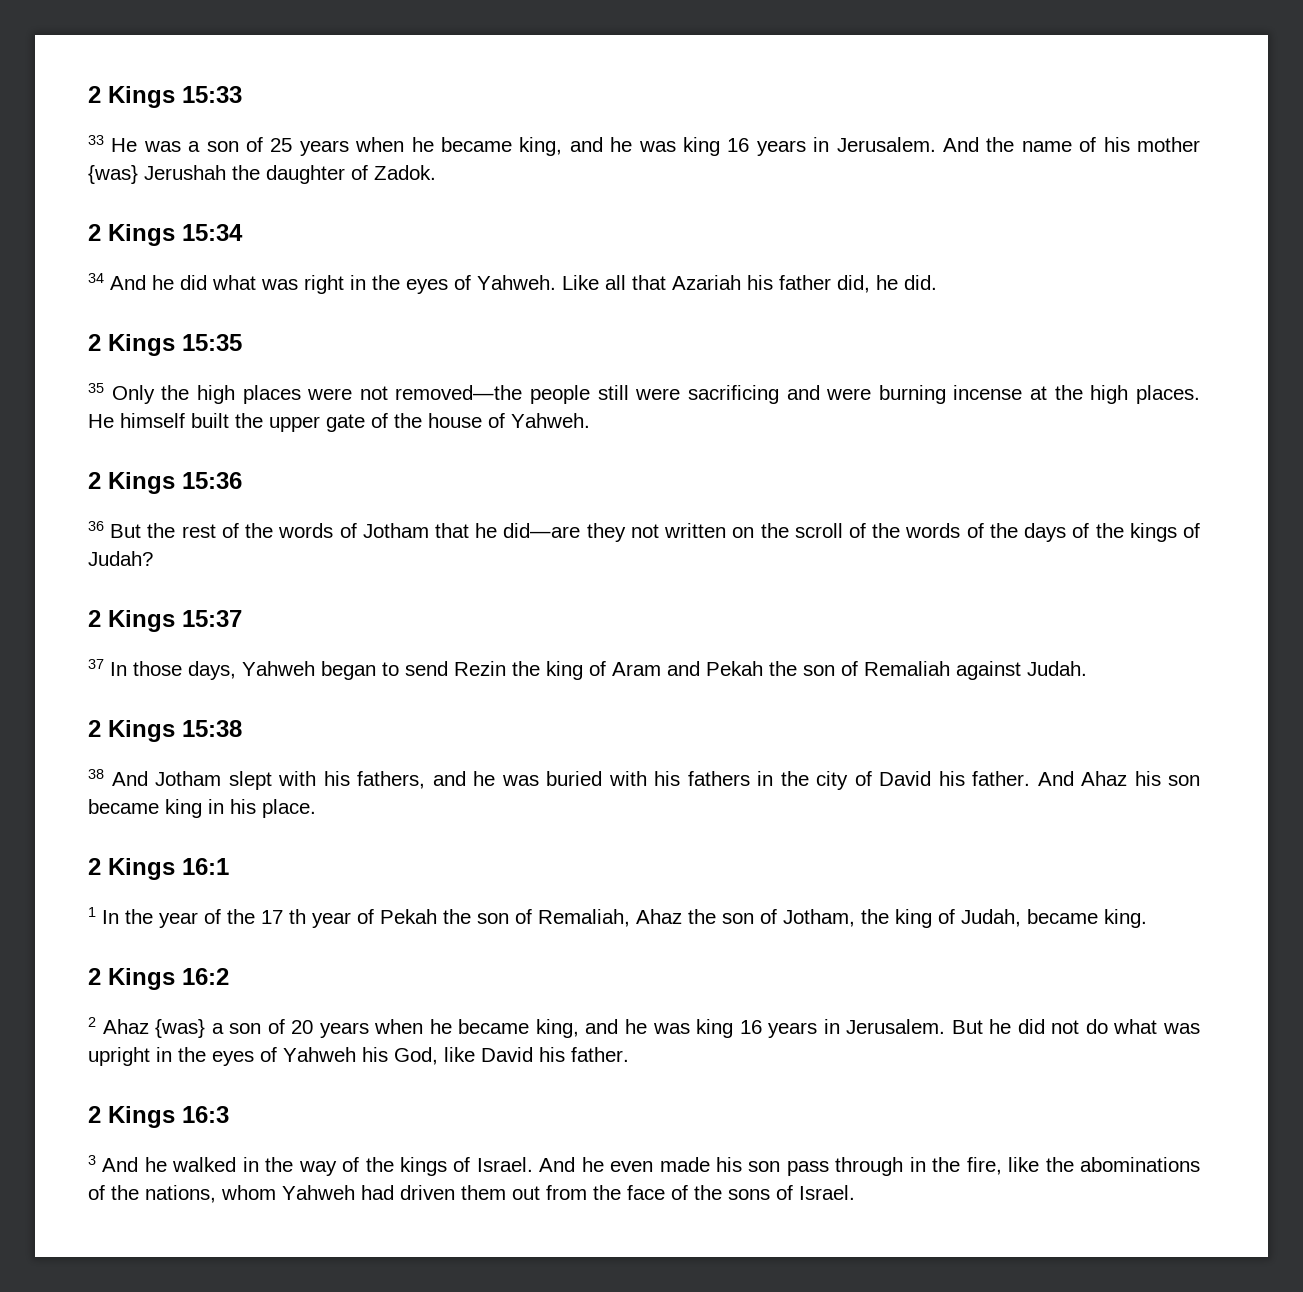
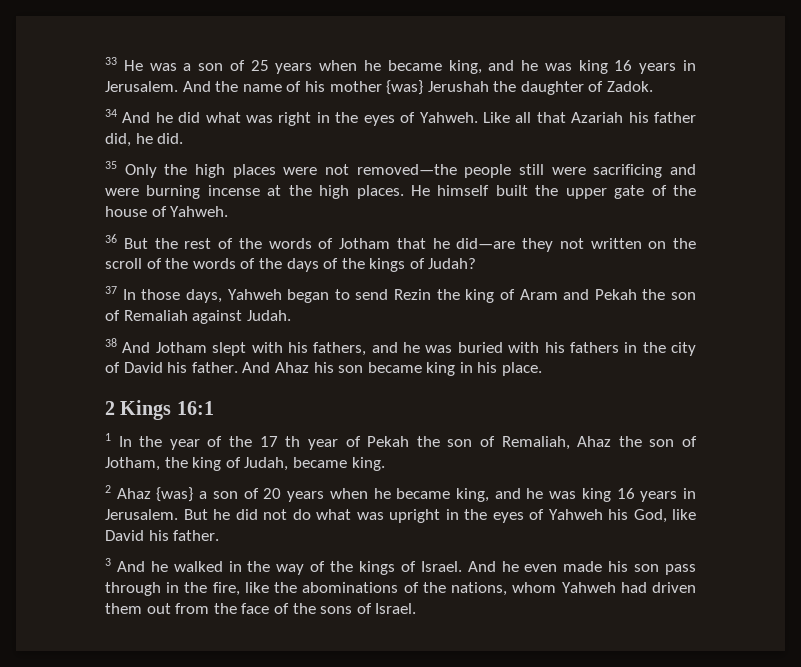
- 2 Kings 15:33
- 2 Kings 15:34
- 2 Kings 15:35
- 2 Kings 15:36
- 2 Kings 15:37
- 2 Kings 15:38
- 2 Kings 16:2
- 2 Kings 16:3

